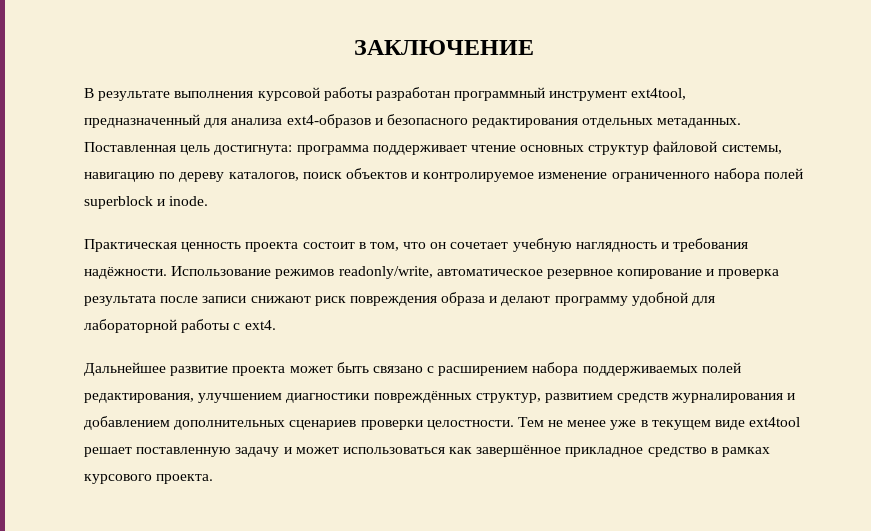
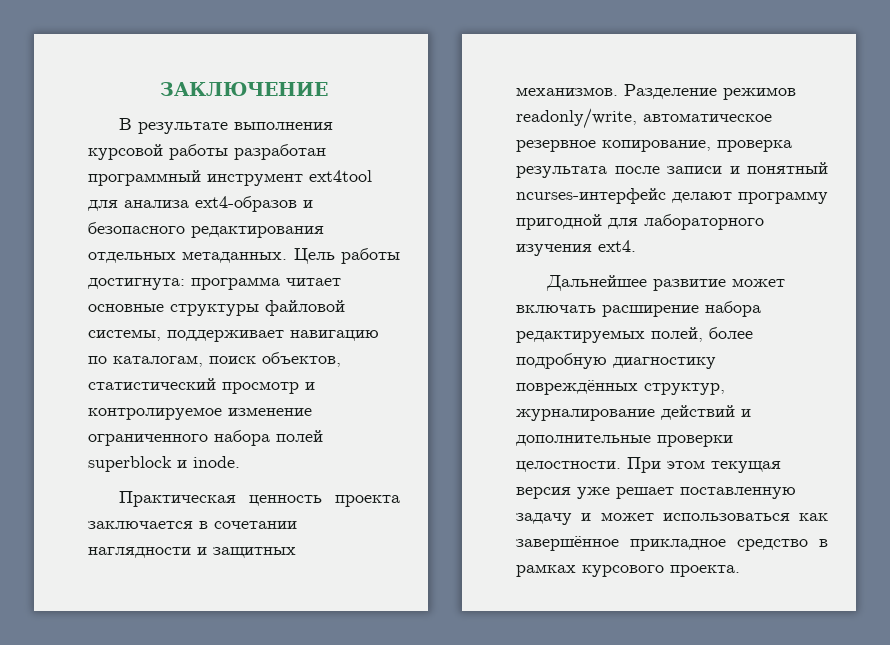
- В результате выполнения курсовой работы разработан программный инструмент ext4tool, предназначенный для анализа ext4-образов и безопасного редактирования отдельных метаданных.
+ В результате выполнения курсовой работы разработан программный инструмент ext4tool для анализа ext4-образов и безопасного редактирования отдельных метаданных.
- Поставленная цель достигнута: программа поддерживает чтение основных структур файловой системы, навигацию по дереву каталогов, поиск объектов и контролируемое изменение ограниченного набора полей superblock и inode.
+ Цель работы достигнута: программа читает основные структуры файловой системы, поддерживает навигацию по каталогам, поиск объектов, статистический просмотр и контролируемое изменение ограниченного набора полей superblock и inode.
- Практическая ценность проекта состоит в том, что он сочетает учебную наглядность и требования надёжности. Использование режимов readonly/write, автоматическое резервное копирование и проверка результата после записи снижают риск повреждения образа и делают программу удобной для лабораторной работы с ext4.
- Дальнейшее развитие проекта может быть связано с расширением набора поддерживаемых полей редактирования, улучшением диагностики повреждённых структур, развитием средств журналирования и добавлением дополнительных сценариев проверки целостности. Тем не менее уже в текущем виде ext4tool решает поставленную задачу и может использоваться как завершённое прикладное средство в рамках курсового проекта.
+ Практическая ценность проекта заключается в сочетании наглядности и защитных механизмов. Разделение режимов readonly/write, автоматическое резервное копирование, проверка результата после записи и понятный ncurses-интерфейс делают программу пригодной для лабораторного изучения ext4.
+ Дальнейшее развитие может включать расширение набора редактируемых полей, более подробную диагностику повреждённых структур, журналирование действий и дополнительные проверки целостности. При этом текущая версия уже решает поставленную задачу и может использоваться как завершённое прикладное средство в рамках курсового проекта.

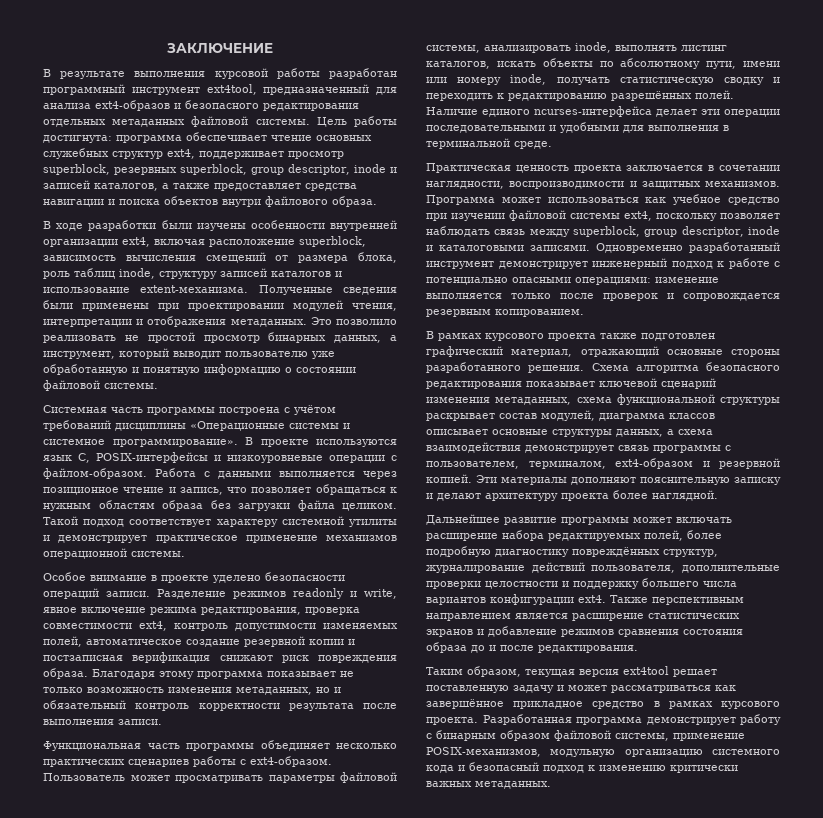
- В результате выполнения курсовой работы разработан программный инструмент ext4tool для анализа ext4-образов и безопасного редактирования отдельных метаданных.
+ В результате выполнения курсовой работы разработан программный инструмент ext4tool, предназначенный для анализа ext4-образов и безопасного редактирования отдельных метаданных файловой системы.
- Цель работы достигнута: программа читает основные структуры файловой системы, поддерживает навигацию по каталогам, поиск объектов, статистический просмотр и контролируемое изменение ограниченного набора полей superblock и inode.
+ Цель работы достигнута: программа обеспечивает чтение основных служебных структур ext4, поддерживает просмотр superblock, резервных superblock, group descriptor, inode и записей каталогов, а также предоставляет средства навигации и поиска объектов внутри файлового образа.
+ В ходе разработки были изучены особенности внутренней организации ext4, включая расположение superblock, зависимость вычисления смещений от размера блока, роль таблиц inode, структуру записей каталогов и использование extent-механизма. Полученные сведения были применены при проектировании модулей чтения, интерпретации и отображения метаданных. Это позволило реализовать не простой просмотр бинарных данных, а инструмент, который выводит пользователю уже обработанную и понятную информацию о состоянии файловой системы.
+ Системная часть программы построена с учётом требований дисциплины «Операционные системы и системное программирование». В проекте используются язык C, POSIX-интерфейсы и низкоуровневые операции с файлом-образом. Работа с данными выполняется через позиционное чтение и запись, что позволяет обращаться к нужным областям образа без загрузки файла целиком. Такой подход соответствует характеру системной утилиты и демонстрирует практическое применение механизмов операционной системы.
+ Особое внимание в проекте уделено безопасности операций записи. Разделение режимов readonly и write, явное включение режима редактирования, проверка совместимости ext4, контроль допустимости изменяемых полей, автоматическое создание резервной копии и постзаписная верификация снижают риск повреждения образа. Благодаря этому программа показывает не только возможность изменения метаданных, но и обязательный контроль корректности результата после выполнения записи.
+ Функциональная часть программы объединяет несколько практических сценариев работы с ext4-образом. Пользователь может просматривать параметры файловой системы, анализировать inode, выполнять листинг каталогов, искать объекты по абсолютному пути, имени или номеру inode, получать статистическую сводку и переходить к редактированию разрешённых полей. Наличие единого ncurses-интерфейса делает эти операции последовательными и удобными для выполнения в терминальной среде.
- Практическая ценность проекта заключается в сочетании наглядности и защитных механизмов.
+ Практическая ценность проекта заключается в сочетании наглядности, воспроизводимости и защитных механизмов.
- Разделение режимов readonly/write, автоматическое резервное копирование, проверка результата после записи и понятный ncurses-интерфейс делают программу пригодной для лабораторного изучения ext4.
+ Программа может использоваться как учебное средство при изучении файловой системы ext4, поскольку позволяет наблюдать связь между superblock, group descriptor, inode и каталоговыми записями. Одновременно разработанный инструмент демонстрирует инженерный подход к работе с потенциально опасными операциями: изменение выполняется только после проверок и сопровождается резервным копированием.
+ В рамках курсового проекта также подготовлен графический материал, отражающий основные стороны разработанного решения. Схема алгоритма безопасного редактирования показывает ключевой сценарий изменения метаданных, схема функциональной структуры раскрывает состав модулей, диаграмма классов описывает основные структуры данных, а схема взаимодействия демонстрирует связь программы с пользователем, терминалом, ext4-образом и резервной копией. Эти материалы дополняют пояснительную записку и делают архитектуру проекта более наглядной.
- Дальнейшее развитие может включать расширение набора редактируемых полей, более подробную диагностику повреждённых структур, журналирование действий и дополнительные проверки целостности. При этом текущая версия уже решает поставленную задачу и может использоваться как завершённое прикладное средство в рамках курсового проекта.
+ Дальнейшее развитие программы может включать расширение набора редактируемых полей, более подробную диагностику повреждённых структур, журналирование действий пользователя, дополнительные проверки целостности и поддержку большего числа вариантов конфигурации ext4. Также перспективным направлением является расширение статистических экранов и добавление режимов сравнения состояния образа до и после редактирования.
+ Таким образом, текущая версия ext4tool решает поставленную задачу и может рассматриваться как завершённое прикладное средство в рамках курсового проекта.
+ Разработанная программа демонстрирует работу с бинарным образом файловой системы, применение POSIX-механизмов, модульную организацию системного кода и безопасный подход к изменению критически важных метаданных.

